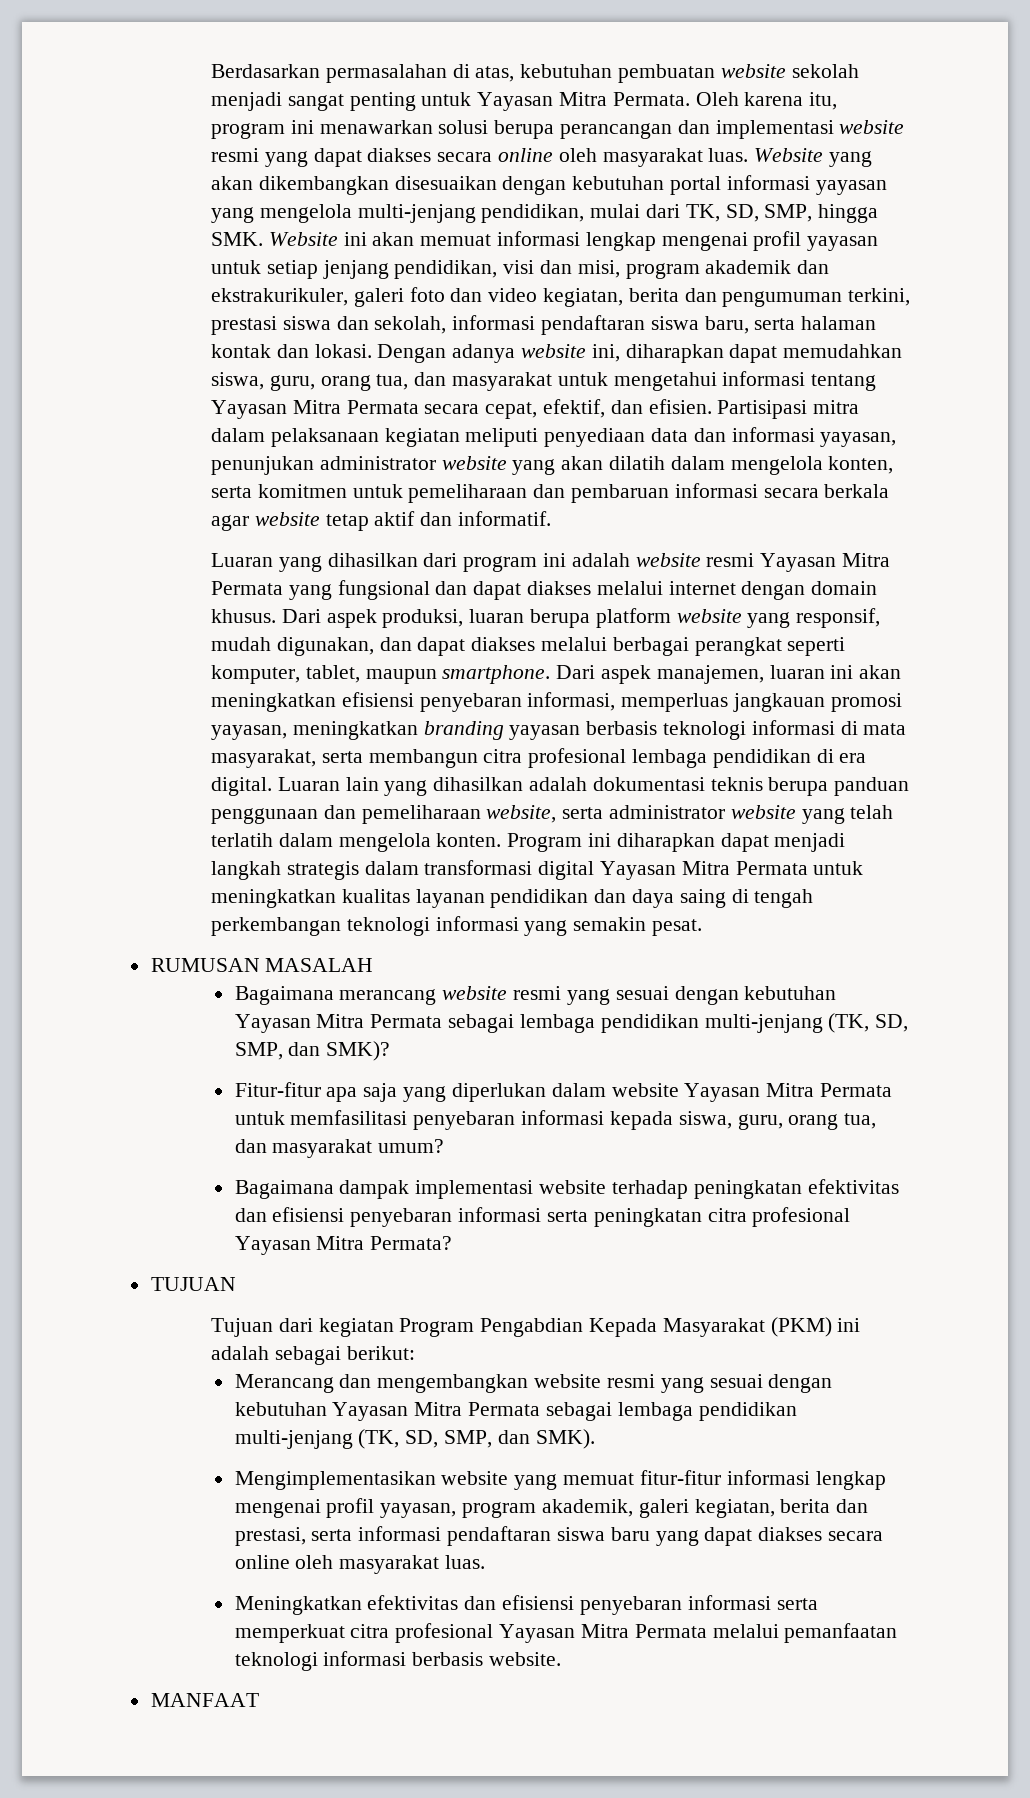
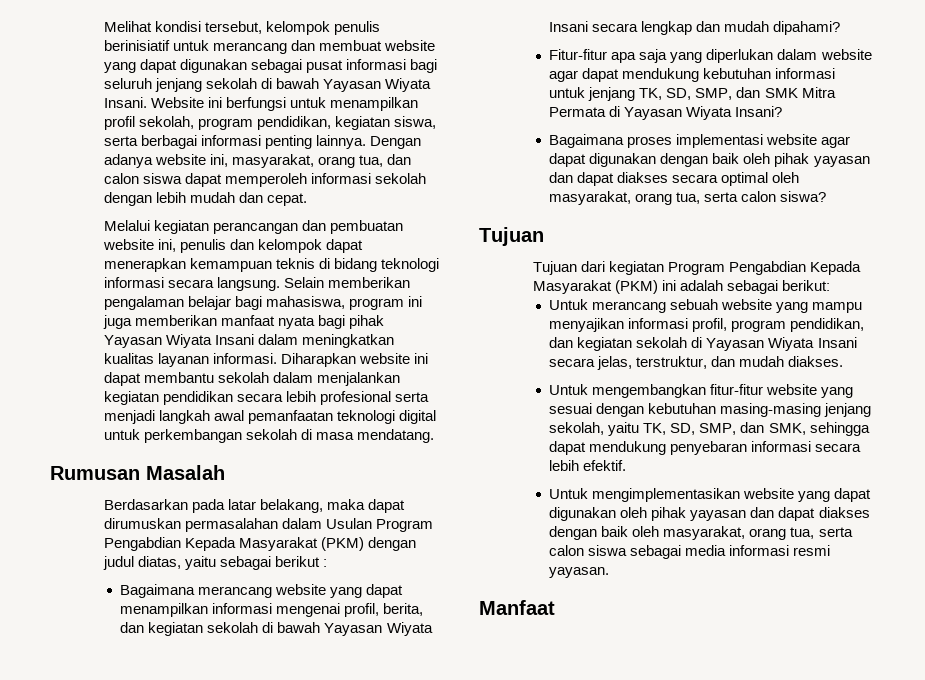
- Berdasarkan permasalahan di atas, kebutuhan pembuatan website sekolah menjadi sangat penting untuk Yayasan Mitra Permata. Oleh karena itu, program ini menawarkan solusi berupa perancangan dan implementasi website resmi yang dapat diakses secara online oleh masyarakat luas. Website yang akan dikembangkan disesuaikan dengan kebutuhan portal informasi yayasan yang mengelola multi-jenjang pendidikan, mulai dari TK, SD, SMP, hingga SMK. Website ini akan memuat informasi lengkap mengenai profil yayasan untuk setiap jenjang pendidikan, visi dan misi, program akademik dan ekstrakurikuler, galeri foto dan video kegiatan, berita dan pengumuman terkini, prestasi siswa dan sekolah, informasi pendaftaran siswa baru, serta halaman kontak dan lokasi. Dengan adanya website ini, diharapkan dapat memudahkan siswa, guru, orang tua, dan masyarakat untuk mengetahui informasi tentang Yayasan Mitra Permata secara cepat, efektif, dan efisien. Partisipasi mitra dalam pelaksanaan kegiatan meliputi penyediaan data dan informasi yayasan, penunjukan administrator website yang akan dilatih dalam mengelola konten, serta komitmen untuk pemeliharaan dan pembaruan informasi secara berkala agar website tetap aktif dan informatif.
- Luaran yang dihasilkan dari program ini adalah website resmi Yayasan Mitra Permata yang fungsional dan dapat diakses melalui internet dengan domain khusus. Dari aspek produksi, luaran berupa platform website yang responsif, mudah digunakan, dan dapat diakses melalui berbagai perangkat seperti komputer, tablet, maupun smartphone. Dari aspek manajemen, luaran ini akan meningkatkan efisiensi penyebaran informasi, memperluas jangkauan promosi yayasan, meningkatkan branding yayasan berbasis teknologi informasi di mata masyarakat, serta membangun citra profesional lembaga pendidikan di era digital. Luaran lain yang dihasilkan adalah dokumentasi teknis berupa panduan penggunaan dan pemeliharaan website, serta administrator website yang telah terlatih dalam mengelola konten. Program ini diharapkan dapat menjadi langkah strategis dalam transformasi digital Yayasan Mitra Permata untuk meningkatkan kualitas layanan pendidikan dan daya saing di tengah perkembangan teknologi informasi yang semakin pesat.
- RUMUSAN MASALAH
- Bagaimana merancang website resmi yang sesuai dengan kebutuhan Yayasan Mitra Permata sebagai lembaga pendidikan multi-jenjang (TK, SD, SMP, dan SMK)?
+ Melihat kondisi tersebut, kelompok penulis berinisiatif untuk merancang dan membuat website yang dapat digunakan sebagai pusat informasi bagi seluruh jenjang sekolah di bawah Yayasan Wiyata Insani. Website ini berfungsi untuk menampilkan profil sekolah, program pendidikan, kegiatan siswa, serta berbagai informasi penting lainnya. Dengan adanya website ini, masyarakat, orang tua, dan calon siswa dapat memperoleh informasi sekolah dengan lebih mudah dan cepat.
+ Melalui kegiatan perancangan dan pembuatan website ini, penulis dan kelompok dapat menerapkan kemampuan teknis di bidang teknologi informasi secara langsung. Selain memberikan pengalaman belajar bagi mahasiswa, program ini juga memberikan manfaat nyata bagi pihak Yayasan Wiyata Insani dalam meningkatkan kualitas layanan informasi. Diharapkan website ini dapat membantu sekolah dalam menjalankan kegiatan pendidikan secara lebih profesional serta menjadi langkah awal pemanfaatan teknologi digital untuk perkembangan sekolah di masa mendatang.
+ Rumusan Masalah
+ Berdasarkan pada latar belakang, maka dapat dirumuskan permasalahan dalam Usulan Program Pengabdian Kepada Masyarakat (PKM) dengan judul diatas, yaitu sebagai berikut :
+ Bagaimana merancang website yang dapat menampilkan informasi mengenai profil, berita, dan kegiatan sekolah di bawah Yayasan Wiyata Insani secara lengkap dan mudah dipahami?
- Fitur-fitur apa saja yang diperlukan dalam website Yayasan Mitra Permata untuk memfasilitasi penyebaran informasi kepada siswa, guru, orang tua, dan masyarakat umum?
- Bagaimana dampak implementasi website terhadap peningkatan efektivitas dan efisiensi penyebaran informasi serta peningkatan citra profesional Yayasan Mitra Permata?
- TUJUAN
+ Fitur-fitur apa saja yang diperlukan dalam website agar dapat mendukung kebutuhan informasi untuk jenjang TK, SD, SMP, dan SMK Mitra Permata di Yayasan Wiyata Insani?
+ Bagaimana proses implementasi website agar dapat digunakan dengan baik oleh pihak yayasan dan dapat diakses secara optimal oleh masyarakat, orang tua, serta calon siswa?
+ Tujuan
- Merancang dan mengembangkan website resmi yang sesuai dengan kebutuhan Yayasan Mitra Permata sebagai lembaga pendidikan multi-jenjang (TK, SD, SMP, dan SMK).
- Mengimplementasikan website yang memuat fitur-fitur informasi lengkap mengenai profil yayasan, program akademik, galeri kegiatan, berita dan prestasi, serta informasi pendaftaran siswa baru yang dapat diakses secara online oleh masyarakat luas.
- Meningkatkan efektivitas dan efisiensi penyebaran informasi serta memperkuat citra profesional Yayasan Mitra Permata melalui pemanfaatan teknologi informasi berbasis website.
- MANFAAT
+ Untuk merancang sebuah website yang mampu menyajikan informasi profil, program pendidikan, dan kegiatan sekolah di Yayasan Wiyata Insani secara jelas, terstruktur, dan mudah diakses.
+ Untuk mengembangkan fitur-fitur website yang sesuai dengan kebutuhan masing-masing jenjang sekolah, yaitu TK, SD, SMP, dan SMK, sehingga dapat mendukung penyebaran informasi secara lebih efektif.
+ Untuk mengimplementasikan website yang dapat digunakan oleh pihak yayasan dan dapat diakses dengan baik oleh masyarakat, orang tua, serta calon siswa sebagai media informasi resmi yayasan.
+ Manfaat

